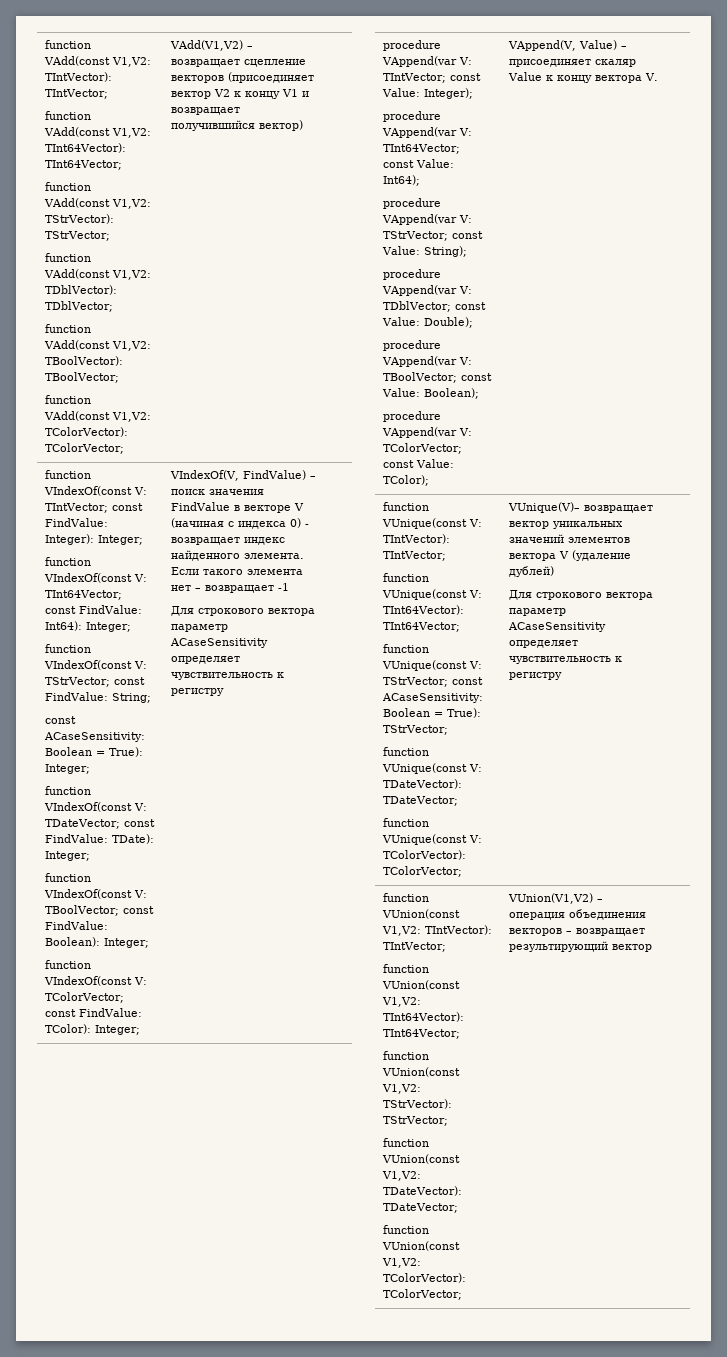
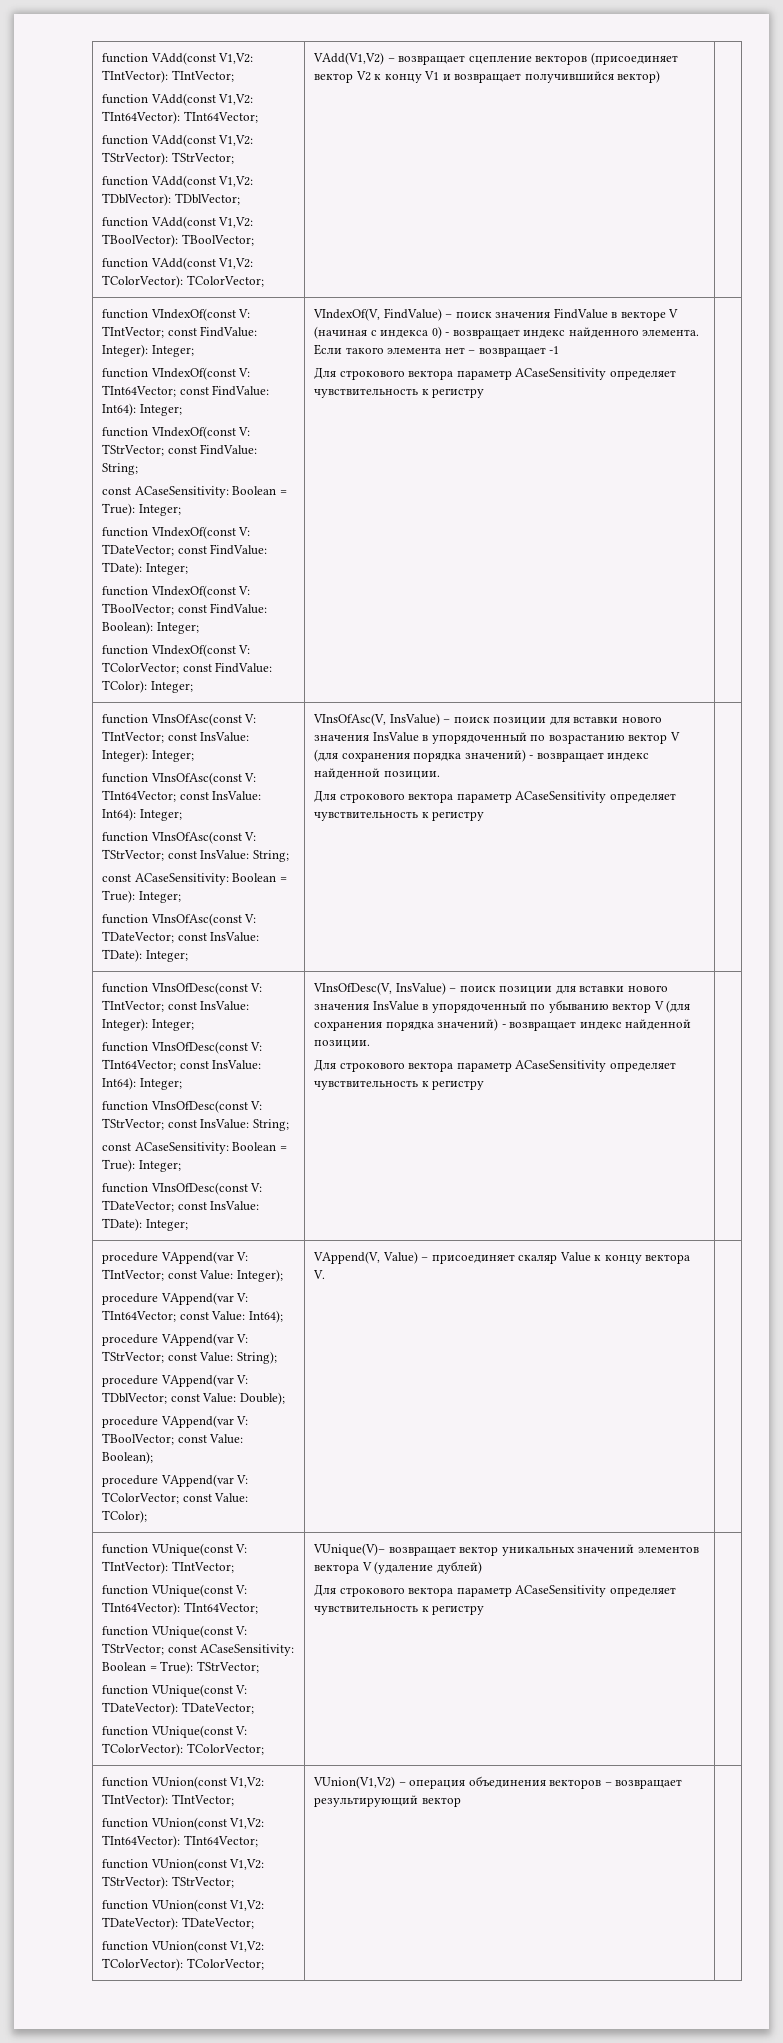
+ function VInsOfAsc(const V: TIntVector; const InsValue: Integer): Integer;
+ function VInsOfAsc(const V: TInt64Vector; const InsValue: Int64): Integer;
+ function VInsOfAsc(const V: TStrVector; const InsValue: String;
+ const ACaseSensitivity: Boolean = True): Integer;
+ function VInsOfAsc(const V: TDateVector; const InsValue: TDate): Integer; | VInsOfAsc(V, InsValue) – поиск позиции для вставки нового значения InsValue в упорядоченный по возрастанию вектор V (для сохранения порядка значений) - возвращает индекс найденной позиции.
+ Для строкового вектора параметр ACaseSensitivity определяет чувствительность к регистру |
+ function VInsOfDesc(const V: TIntVector; const InsValue: Integer): Integer;
+ function VInsOfDesc(const V: TInt64Vector; const InsValue: Int64): Integer;
+ function VInsOfDesc(const V: TStrVector; const InsValue: String;
+ const ACaseSensitivity: Boolean = True): Integer;
+ function VInsOfDesc(const V: TDateVector; const InsValue: TDate): Integer; | VInsOfDesc(V, InsValue) – поиск позиции для вставки нового значения InsValue в упорядоченный по убыванию вектор V (для сохранения порядка значений) - возвращает индекс найденной позиции.
+ Для строкового вектора параметр ACaseSensitivity определяет чувствительность к регистру

